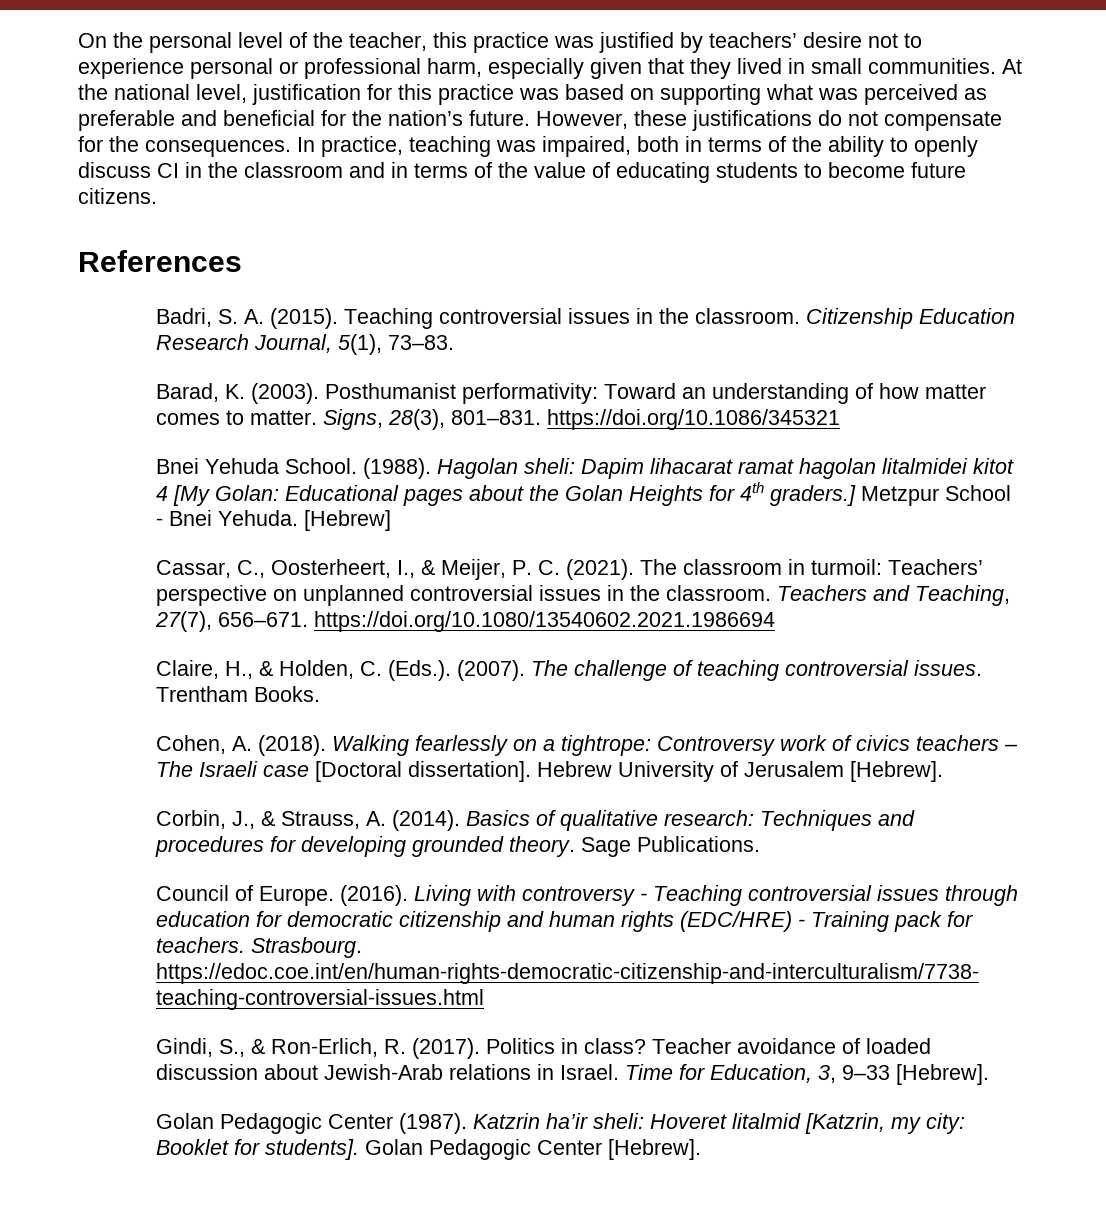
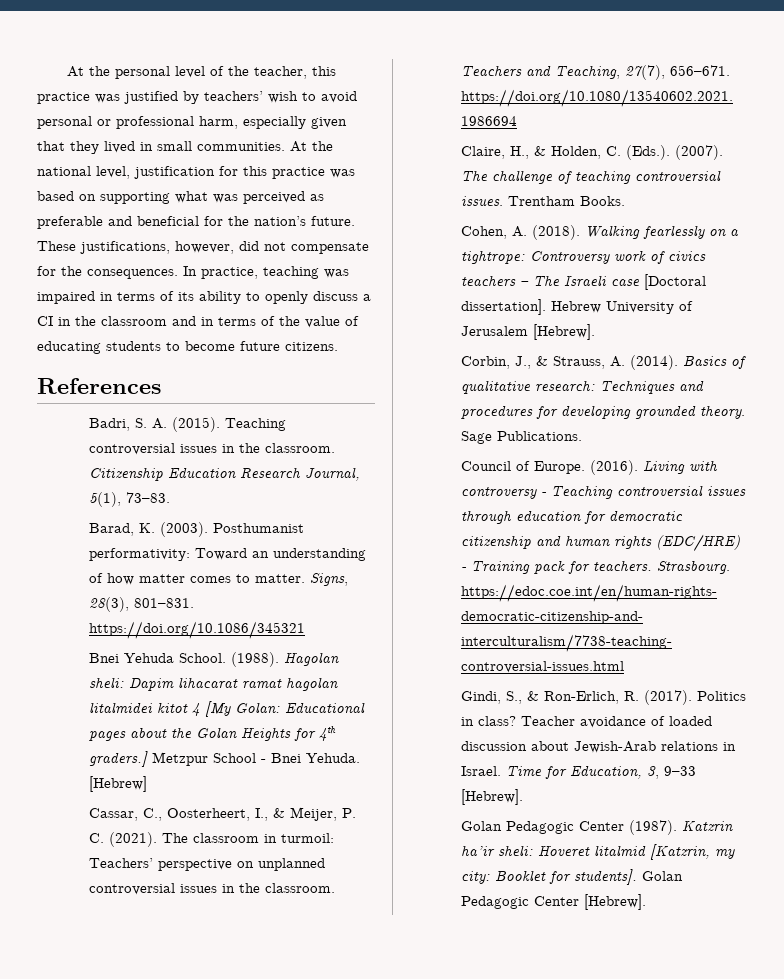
- On the personal level of the teacher, this practice was justified by teachers’ desire not to experience personal or professional harm, especially given that they lived in small communities.
+ At the personal level of the teacher, this practice was justified by teachers’ wish to avoid personal or professional harm, especially given that they lived in small communities.
- However, these justifications do not compensate for the consequences.
+ These justifications, however, did not compensate for the consequences.
- In practice, teaching was impaired, both in terms of the ability to openly discuss CI in the classroom and in terms of the value of educating students to become future citizens.
+ In practice, teaching was impaired in terms of its ability to openly discuss a CI in the classroom and in terms of the value of educating students to become future citizens.

